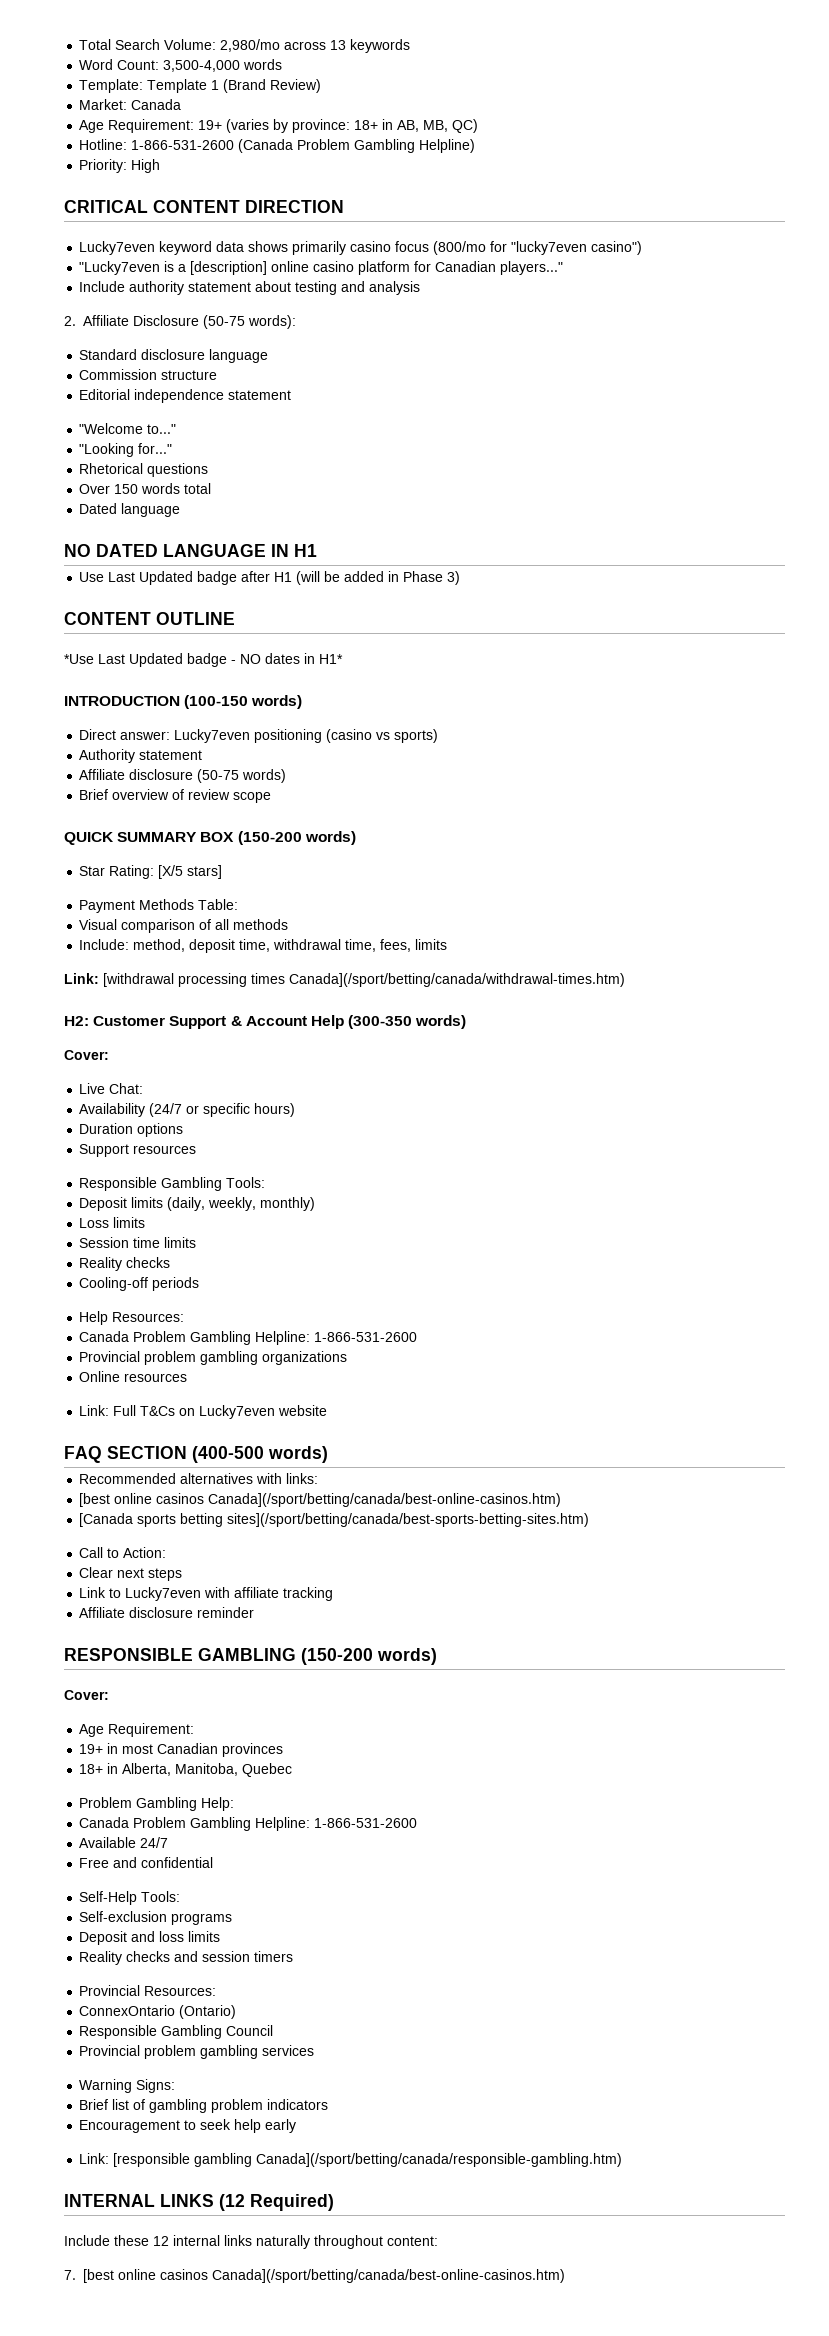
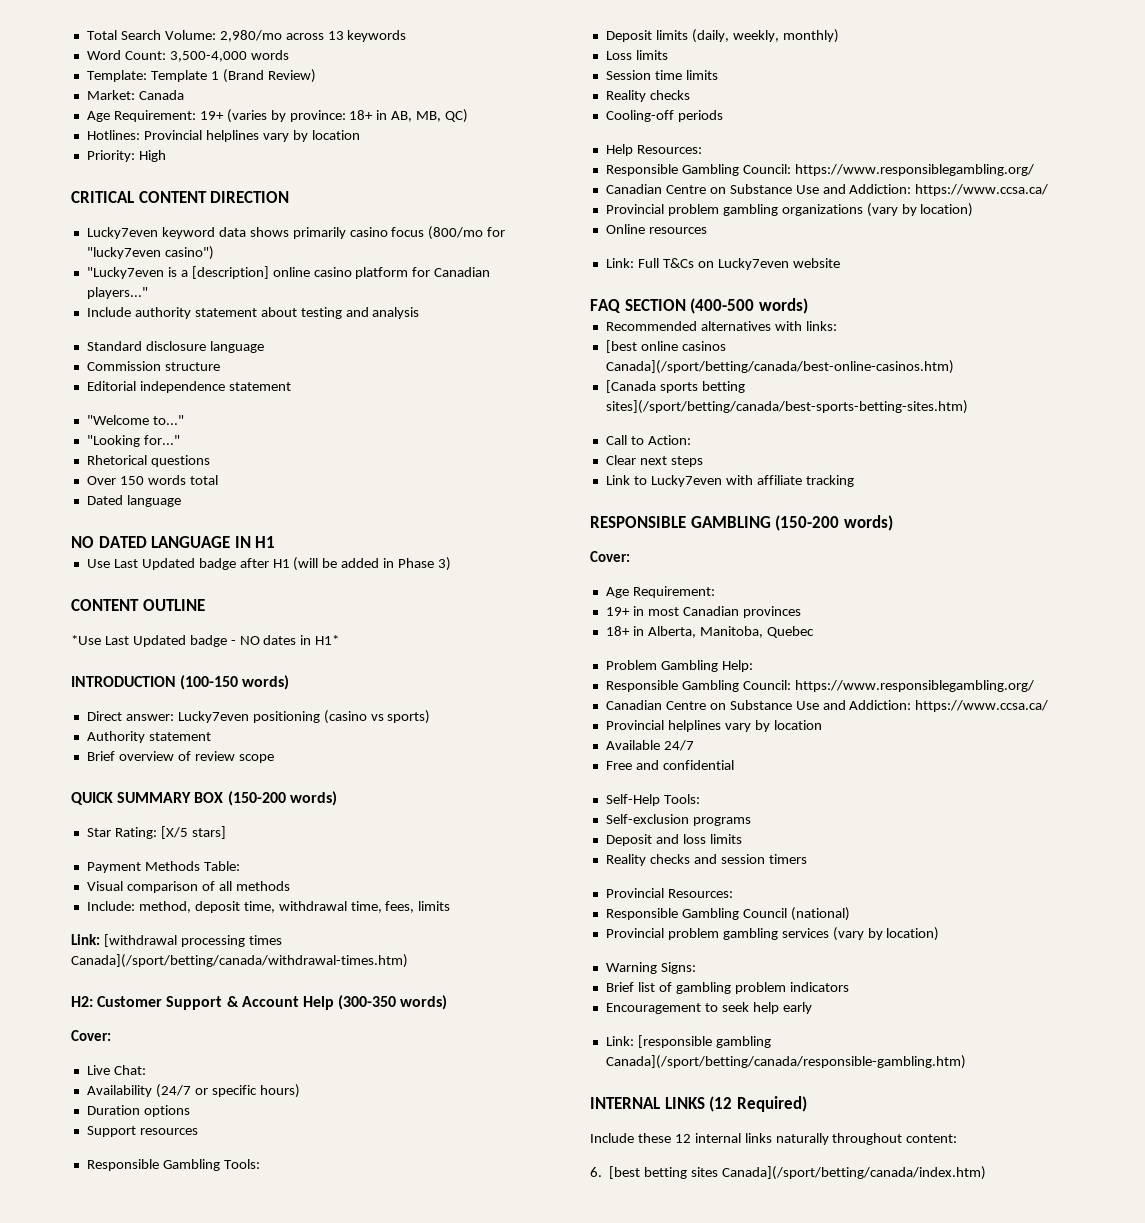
- Hotline: 1-866-531-2600 (Canada Problem Gambling Helpline)
+ Hotlines: Provincial helplines vary by location
- 2. Affiliate Disclosure (50-75 words):
- Affiliate disclosure (50-75 words)
  Help Resources:
- Canada Problem Gambling Helpline: 1-866-531-2600
+ Responsible Gambling Council: https://www.responsiblegambling.org/
+ Canadian Centre on Substance Use and Addiction: https://www.ccsa.ca/
- Provincial problem gambling organizations
+ Provincial problem gambling organizations (vary by location)
- Affiliate disclosure reminder
  Problem Gambling Help:
- Canada Problem Gambling Helpline: 1-866-531-2600
+ Responsible Gambling Council: https://www.responsiblegambling.org/
+ Canadian Centre on Substance Use and Addiction: https://www.ccsa.ca/
+ Provincial helplines vary by location
- ConnexOntario (Ontario)
- Responsible Gambling Council
+ Responsible Gambling Council (national)
- Provincial problem gambling services
+ Provincial problem gambling services (vary by location)
- 7. [best online casinos Canada](/sport/betting/canada/best-online-casinos.htm)
+ 6. [best betting sites Canada](/sport/betting/canada/index.htm)

